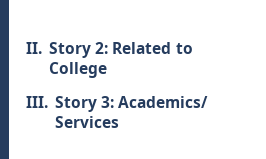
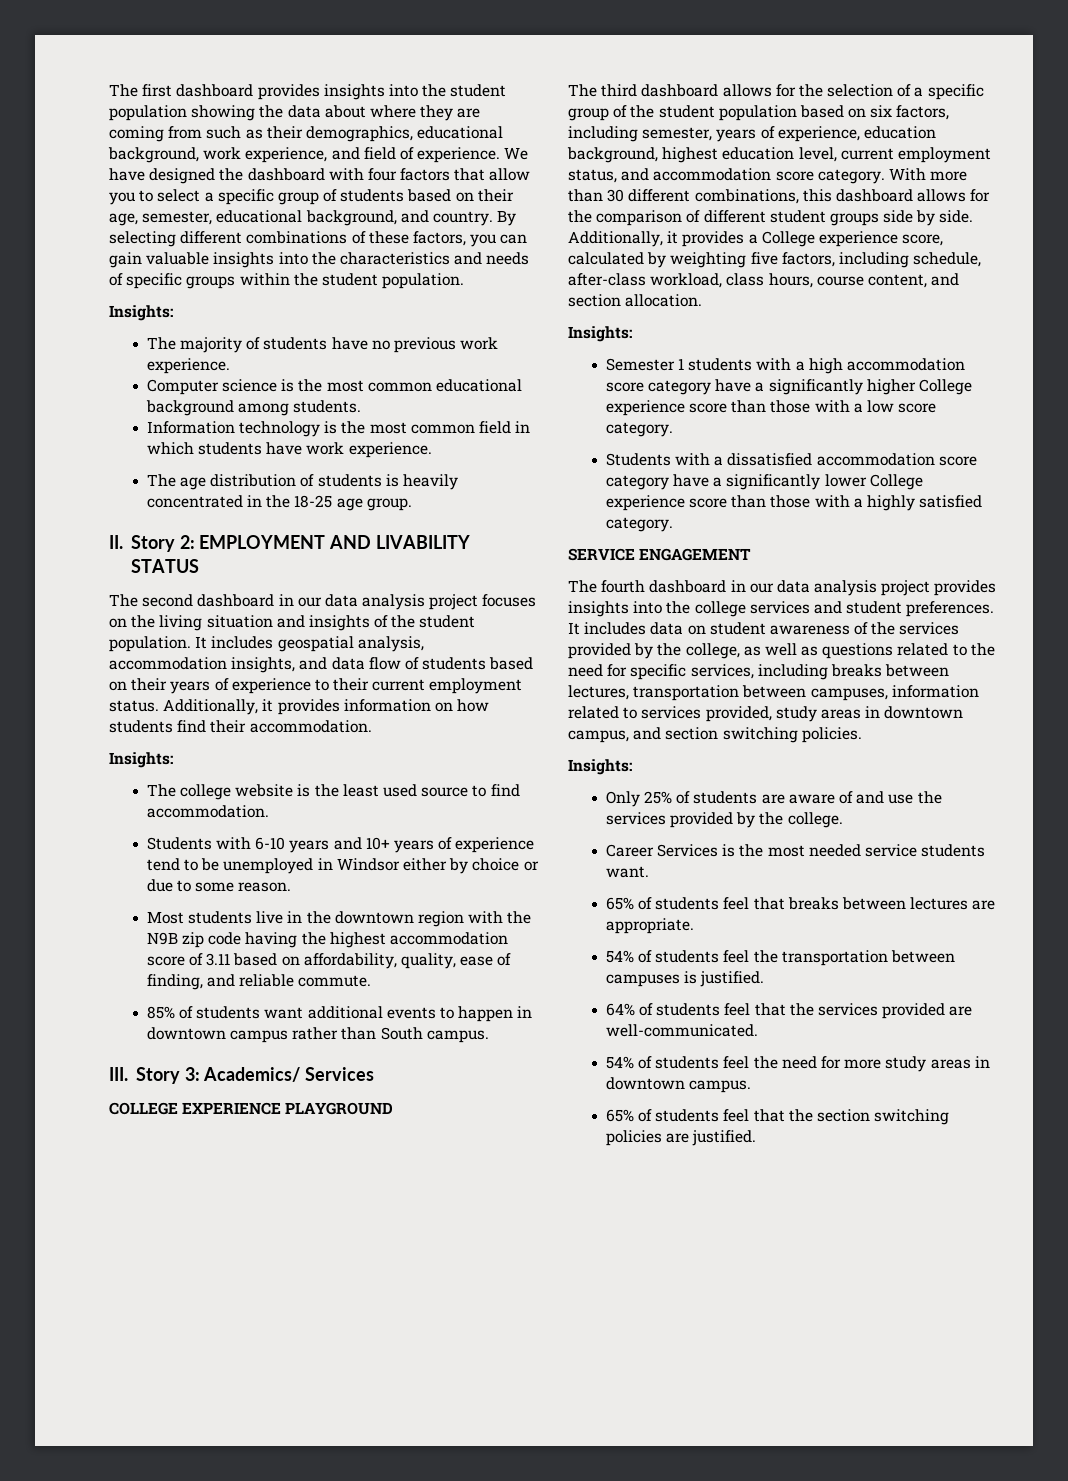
- II. Story 2: Related to College
+ The first dashboard provides insights into the student population showing the data about where they are coming from such as their demographics, educational background, work experience, and field of experience. We have designed the dashboard with four factors that allow you to select a specific group of students based on their age, semester, educational background, and country. By selecting different combinations of these factors, you can gain valuable insights into the characteristics and needs of specific groups within the student population.
+ Insights:
+ The majority of students have no previous work experience.
+ Computer science is the most common educational background among students.
+ Information technology is the most common field in which students have work experience.
+ The age distribution of students is heavily concentrated in the 18-25 age group.
+ II. Story 2: EMPLOYMENT AND LIVABILITY STATUS
+ The second dashboard in our data analysis project focuses on the living situation and insights of the student population. It includes geospatial analysis, accommodation insights, and data flow of students based on their years of experience to their current employment status. Additionally, it provides information on how students find their accommodation.
+ Insights:
+ The college website is the least used source to find accommodation.
+ Students with 6-10 years and 10+ years of experience tend to be unemployed in Windsor either by choice or due to some reason.
+ Most students live in the downtown region with the N9B zip code having the highest accommodation score of 3.11 based on affordability, quality, ease of finding, and reliable commute.
+ 85% of students want additional events to happen in downtown campus rather than South campus.
+ COLLEGE EXPERIENCE PLAYGROUND
+ The third dashboard allows for the selection of a specific group of the student population based on six factors, including semester, years of experience, education background, highest education level, current employment status, and accommodation score category. With more than 30 different combinations, this dashboard allows for the comparison of different student groups side by side. Additionally, it provides a College experience score, calculated by weighting five factors, including schedule, after-class workload, class hours, course content, and section allocation.
+ Insights:
+ Semester 1 students with a high accommodation score category have a significantly higher College experience score than those with a low score category.
+ Students with a dissatisfied accommodation score category have a significantly lower College experience score than those with a highly satisfied category.
+ SERVICE ENGAGEMENT
+ The fourth dashboard in our data analysis project provides insights into the college services and student preferences. It includes data on student awareness of the services provided by the college, as well as questions related to the need for specific services, including breaks between lectures, transportation between campuses, information related to services provided, study areas in downtown campus, and section switching policies.
+ Insights:
+ Only 25% of students are aware of and use the services provided by the college.
+ Career Services is the most needed service students want.
+ 65% of students feel that breaks between lectures are appropriate.
+ 54% of students feel the transportation between campuses is justified.
+ 64% of students feel that the services provided are well-communicated.
+ 54% of students feel the need for more study areas in downtown campus.
+ 65% of students feel that the section switching policies are justified.

